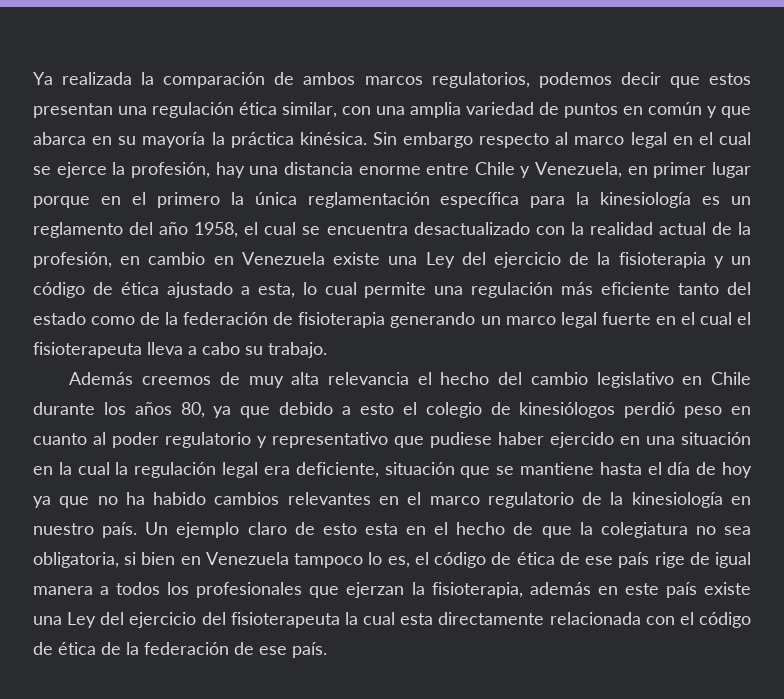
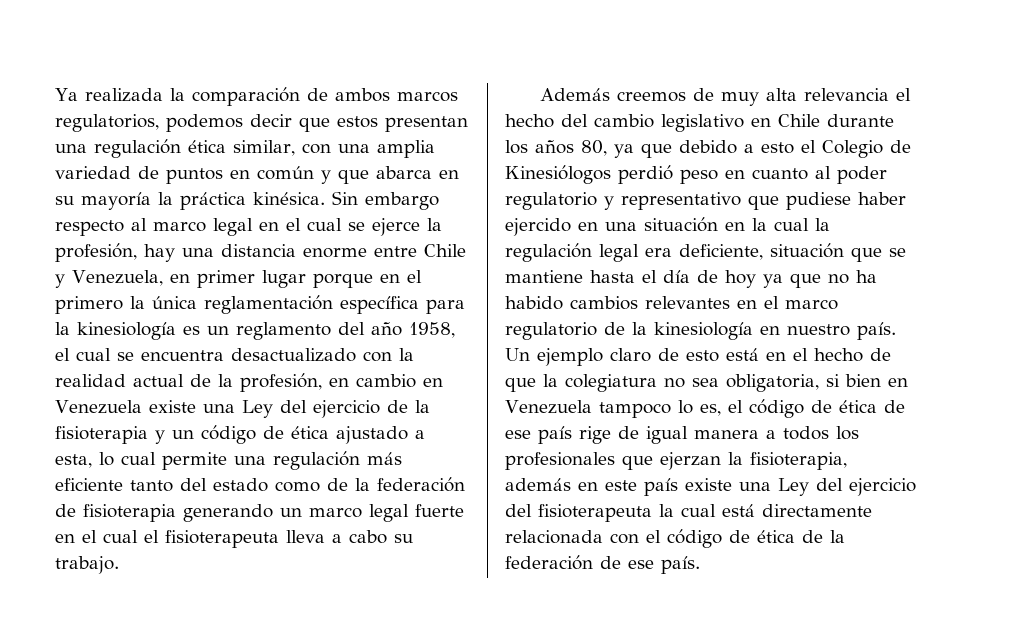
- Además creemos de muy alta relevancia el hecho del cambio legislativo en Chile durante los años 80, ya que debido a esto el colegio de kinesiólogos perdió peso en cuanto al poder regulatorio y representativo que pudiese haber ejercido en una situación en la cual la regulación legal era deficiente, situación que se mantiene hasta el día de hoy ya que no ha habido cambios relevantes en el marco regulatorio de la kinesiología en nuestro país.
+ Además creemos de muy alta relevancia el hecho del cambio legislativo en Chile durante los años 80, ya que debido a esto el Colegio de Kinesiólogos perdió peso en cuanto al poder regulatorio y representativo que pudiese haber ejercido en una situación en la cual la regulación legal era deficiente, situación que se mantiene hasta el día de hoy ya que no ha habido cambios relevantes en el marco regulatorio de la kinesiología en nuestro país.
- Un ejemplo claro de esto esta en el hecho de que la colegiatura no sea obligatoria, si bien en Venezuela tampoco lo es, el código de ética de ese país rige de igual manera a todos los profesionales que ejerzan la fisioterapia, además en este país existe una Ley del ejercicio del fisioterapeuta la cual esta directamente relacionada con el código de ética de la federación de ese país.
+ Un ejemplo claro de esto está en el hecho de que la colegiatura no sea obligatoria, si bien en Venezuela tampoco lo es, el código de ética de ese país rige de igual manera a todos los profesionales que ejerzan la fisioterapia, además en este país existe una Ley del ejercicio del fisioterapeuta la cual está directamente relacionada con el código de ética de la federación de ese país.

